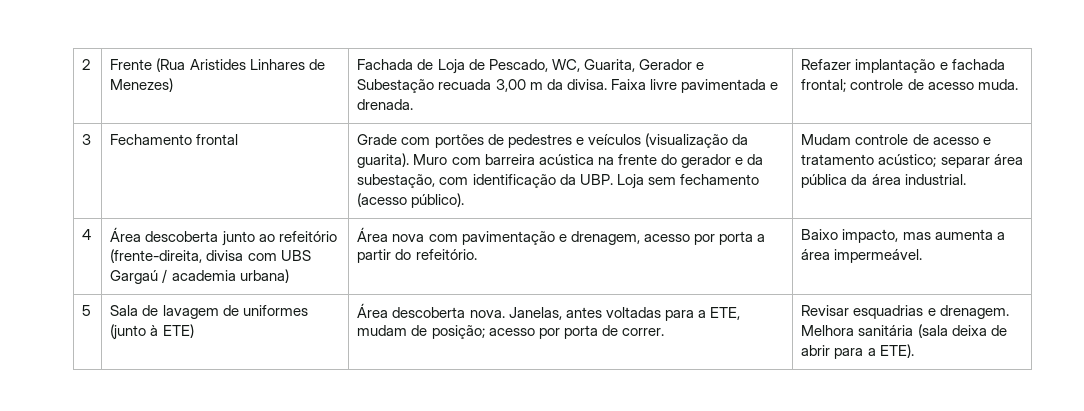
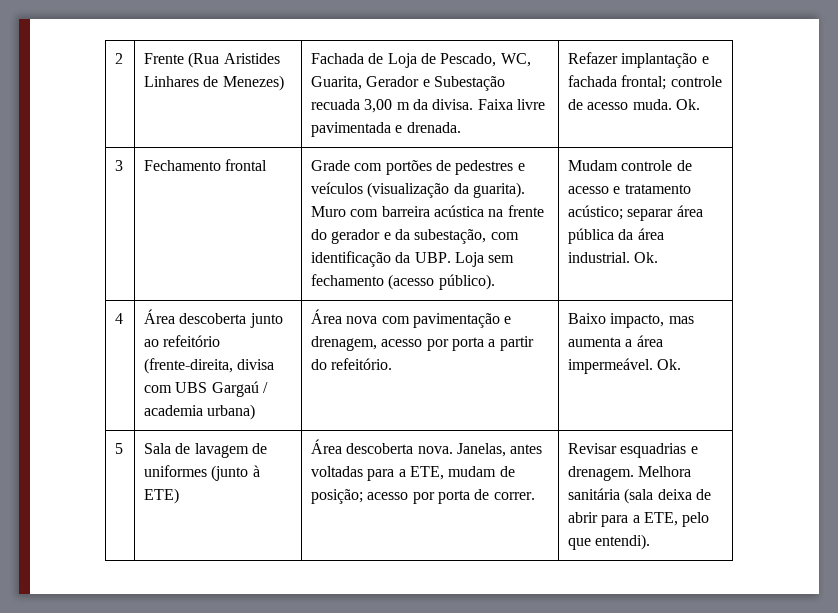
- 2 | Frente (Rua Aristides Linhares de Menezes) | Fachada de Loja de Pescado, WC, Guarita, Gerador e Subestação recuada 3,00 m da divisa. Faixa livre pavimentada e drenada. | Refazer implantação e fachada frontal; controle de acesso muda.
+ 2 | Frente (Rua Aristides Linhares de Menezes) | Fachada de Loja de Pescado, WC, Guarita, Gerador e Subestação recuada 3,00 m da divisa. Faixa livre pavimentada e drenada. | Refazer implantação e fachada frontal; controle de acesso muda. Ok.
- Mudam controle de acesso e tratamento acústico; separar área pública da área industrial.
+ Mudam controle de acesso e tratamento acústico; separar área pública da área industrial. Ok.
- 4 | Área descoberta junto ao refeitório (frente-direita, divisa com UBS Gargaú / academia urbana) | Área nova com pavimentação e drenagem, acesso por porta a partir do refeitório. | Baixo impacto, mas aumenta a área impermeável.
+ 4 | Área descoberta junto ao refeitório (frente-direita, divisa com UBS Gargaú / academia urbana) | Área nova com pavimentação e drenagem, acesso por porta a partir do refeitório. | Baixo impacto, mas aumenta a área impermeável. Ok.
- Melhora sanitária (sala deixa de abrir para a ETE).
+ Melhora sanitária (sala deixa de abrir para a ETE, pelo que entendi).

